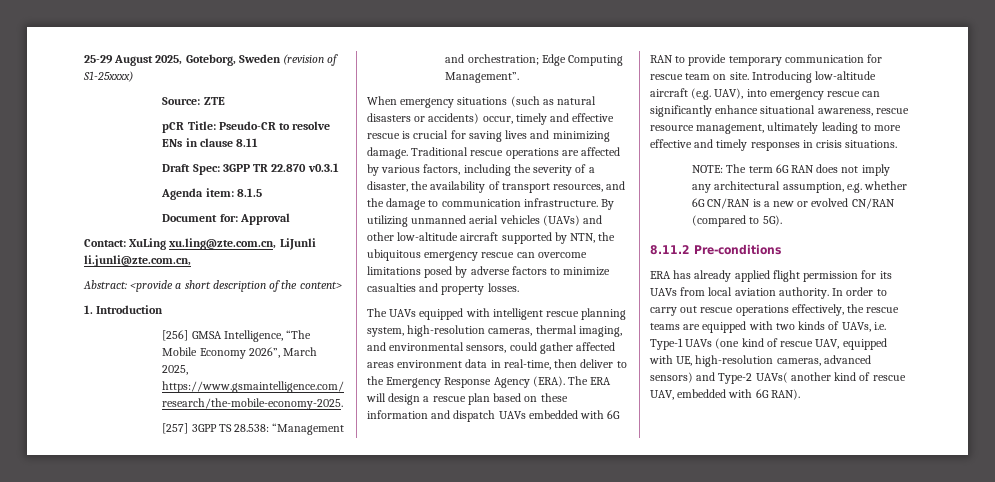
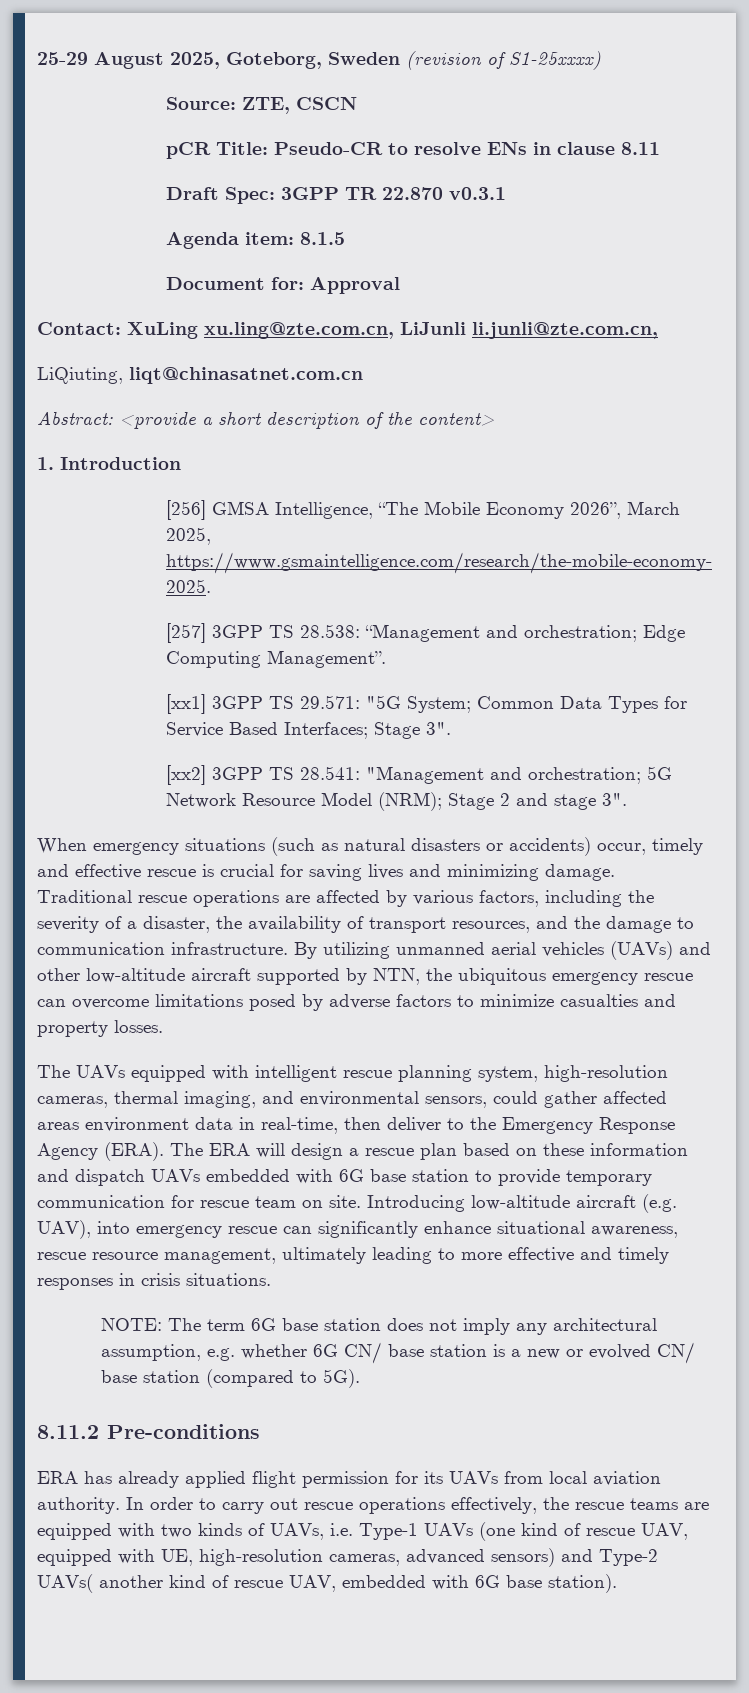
- Source: ZTE
+ Source: ZTE, CSCN
+ LiQiuting, liqt@chinasatnet.com.cn
+ [xx1] 3GPP TS 29.571: "5G System; Common Data Types for Service Based Interfaces; Stage 3".
+ [xx2] 3GPP TS 28.541: "Management and orchestration; 5G Network Resource Model (NRM); Stage 2 and stage 3".
- The ERA will design a rescue plan based on these information and dispatch UAVs embedded with 6G RAN to provide temporary communication for rescue team on site.
+ The ERA will design a rescue plan based on these information and dispatch UAVs embedded with 6G base station to provide temporary communication for rescue team on site.
- NOTE: The term 6G RAN does not imply any architectural assumption, e.g. whether 6G CN/RAN is a new or evolved CN/RAN (compared to 5G).
+ NOTE: The term 6G base station does not imply any architectural assumption, e.g. whether 6G CN/ base station is a new or evolved CN/ base station (compared to 5G).
- In order to carry out rescue operations effectively, the rescue teams are equipped with two kinds of UAVs, i.e. Type-1 UAVs (one kind of rescue UAV, equipped with UE, high-resolution cameras, advanced sensors) and Type-2 UAVs( another kind of rescue UAV, embedded with 6G RAN).
+ In order to carry out rescue operations effectively, the rescue teams are equipped with two kinds of UAVs, i.e. Type-1 UAVs (one kind of rescue UAV, equipped with UE, high-resolution cameras, advanced sensors) and Type-2 UAVs( another kind of rescue UAV, embedded with 6G base station).

